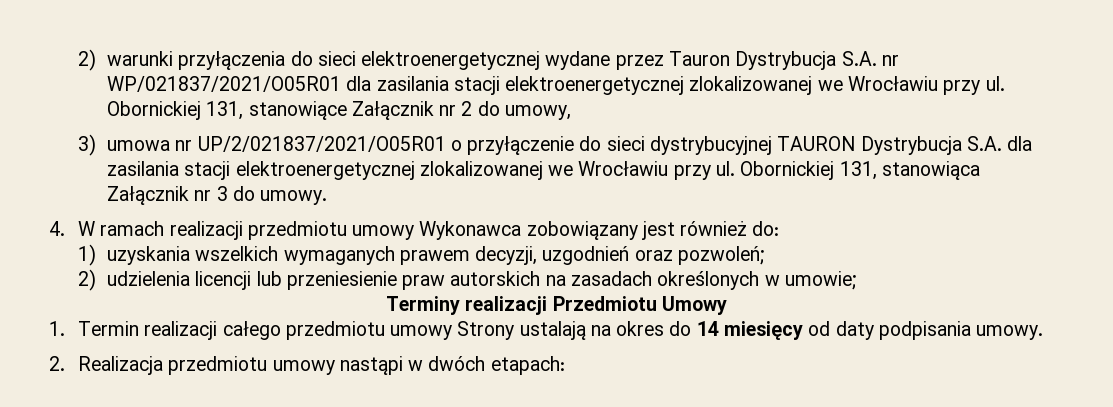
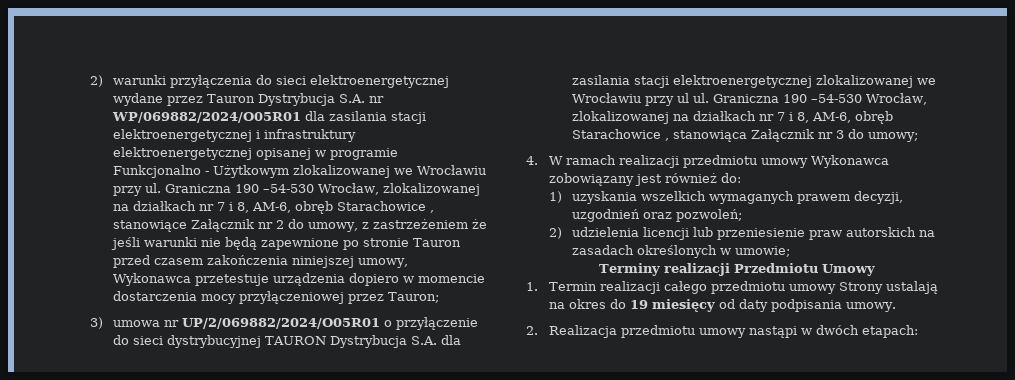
- 2) warunki przyłączenia do sieci elektroenergetycznej wydane przez Tauron Dystrybucja S.A. nr WP/021837/2021/O05R01 dla zasilania stacji elektroenergetycznej zlokalizowanej we Wrocławiu przy ul. Obornickiej 131, stanowiące Załącznik nr 2 do umowy,
+ 2) warunki przyłączenia do sieci elektroenergetycznej wydane przez Tauron Dystrybucja S.A. nr WP/069882/2024/O05R01 dla zasilania stacji elektroenergetycznej i infrastruktury elektroenergetycznej opisanej w programie Funkcjonalno - Użytkowym zlokalizowanej we Wrocławiu przy ul. Graniczna 190 –54-530 Wrocław, zlokalizowanej na działkach nr 7 i 8, AM-6, obręb Starachowice , stanowiące Załącznik nr 2 do umowy, z zastrzeżeniem że jeśli warunki nie będą zapewnione po stronie Tauron przed czasem zakończenia niniejszej umowy, Wykonawca przetestuje urządzenia dopiero w momencie dostarczenia mocy przyłączeniowej przez Tauron;
- 3) umowa nr UP/2/021837/2021/O05R01 o przyłączenie do sieci dystrybucyjnej TAURON Dystrybucja S.A. dla zasilania stacji elektroenergetycznej zlokalizowanej we Wrocławiu przy ul. Obornickiej 131, stanowiąca Załącznik nr 3 do umowy.
+ 3) umowa nr UP/2/069882/2024/O05R01 o przyłączenie do sieci dystrybucyjnej TAURON Dystrybucja S.A. dla zasilania stacji elektroenergetycznej zlokalizowanej we Wrocławiu przy ul ul. Graniczna 190 –54-530 Wrocław, zlokalizowanej na działkach nr 7 i 8, AM-6, obręb Starachowice , stanowiąca Załącznik nr 3 do umowy;
- 1. Termin realizacji całego przedmiotu umowy Strony ustalają na okres do 14 miesięcy od daty podpisania umowy.
+ 1. Termin realizacji całego przedmiotu umowy Strony ustalają na okres do 19 miesięcy od daty podpisania umowy.

